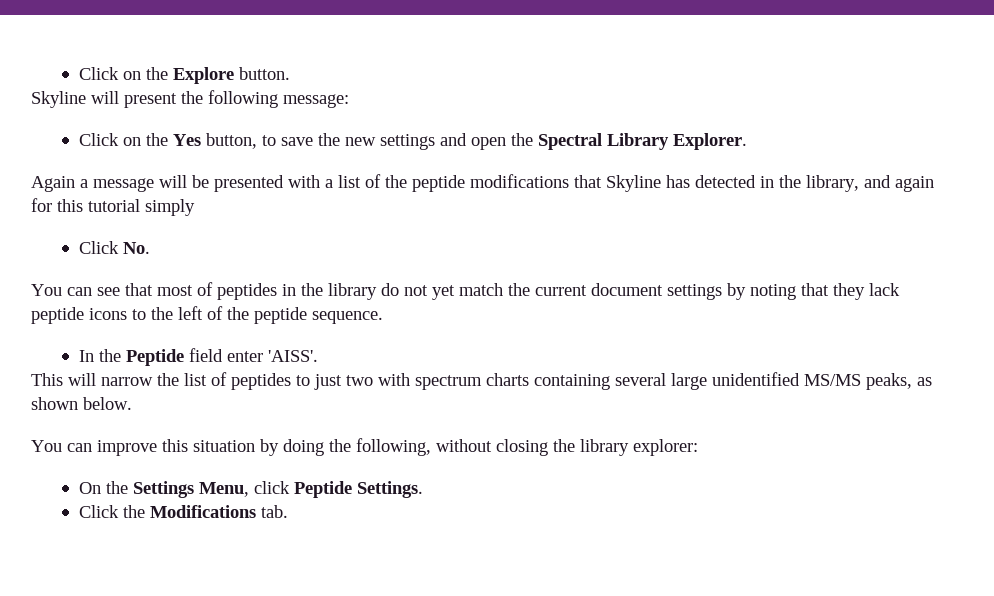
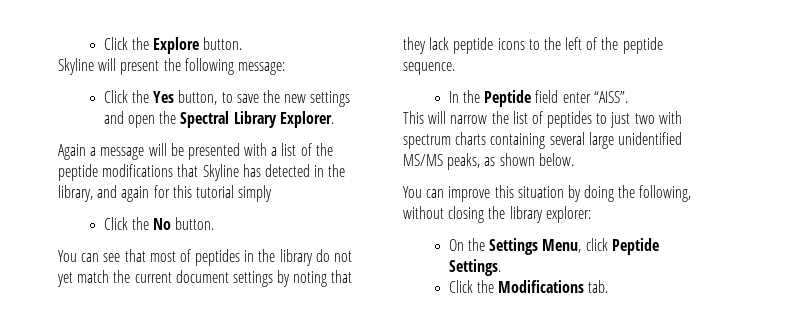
- Click on the Explore button.
+ Click the Explore button.
- Click on the Yes button, to save the new settings and open the Spectral Library Explorer.
+ Click the Yes button, to save the new settings and open the Spectral Library Explorer.
- Click No.
+ Click the No button.
- In the Peptide field enter 'AISS'.
+ In the Peptide field enter “AISS”.

